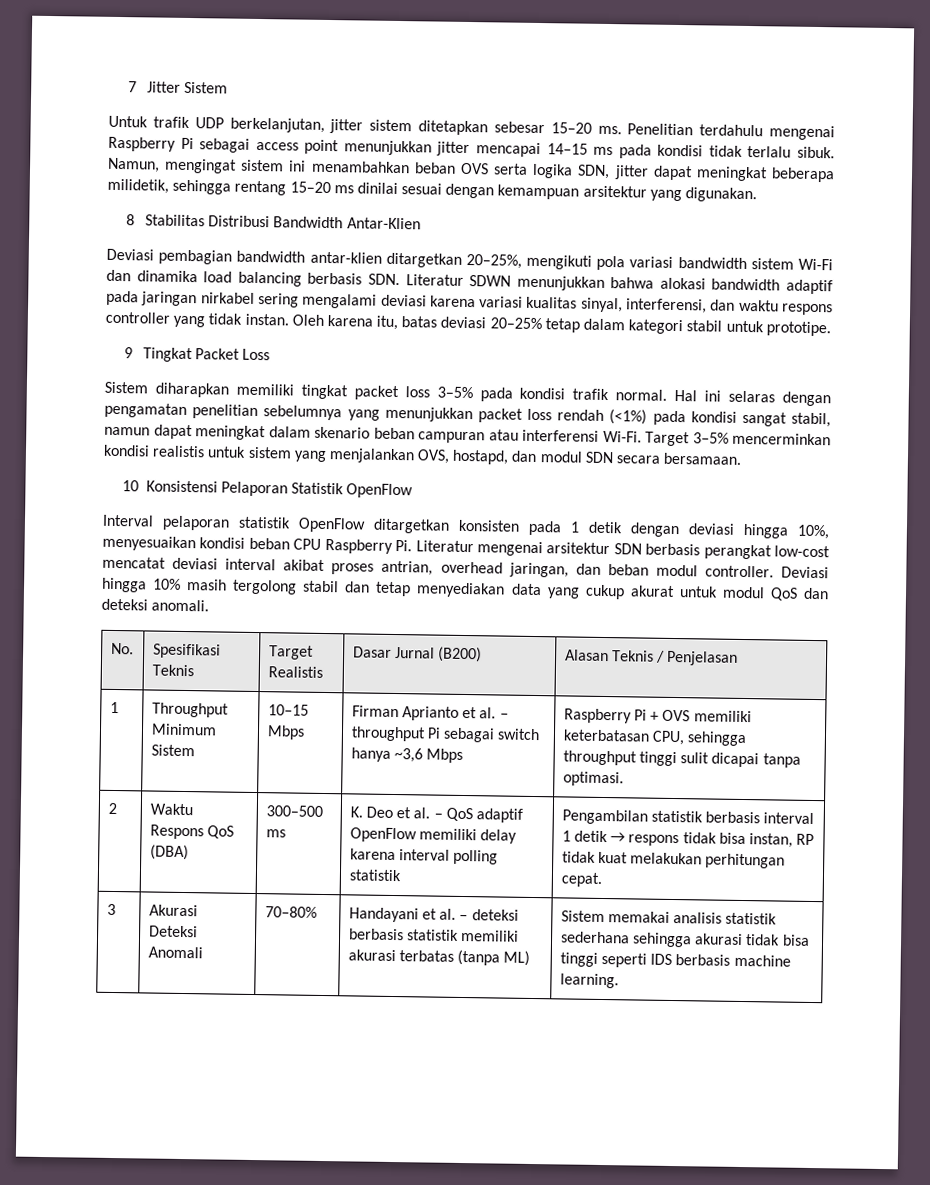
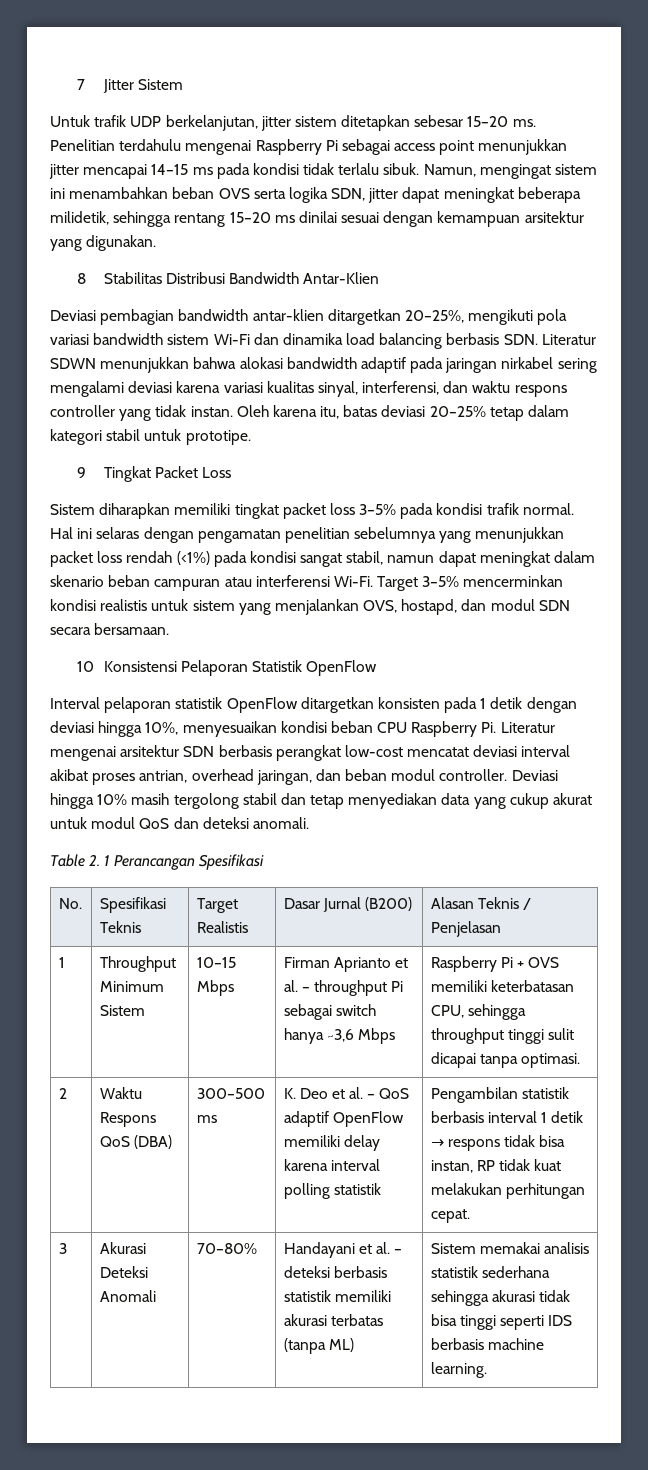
+ Table 2. 1 Perancangan Spesifikasi

